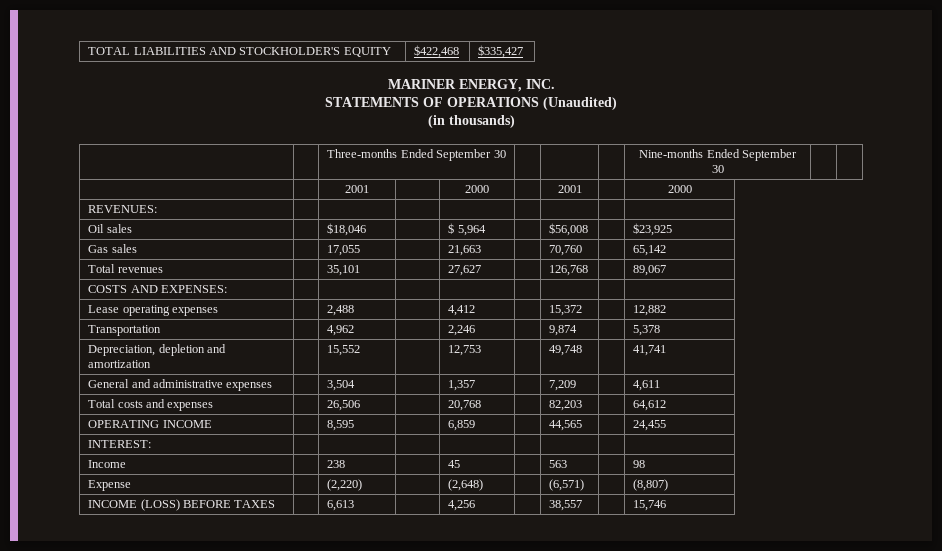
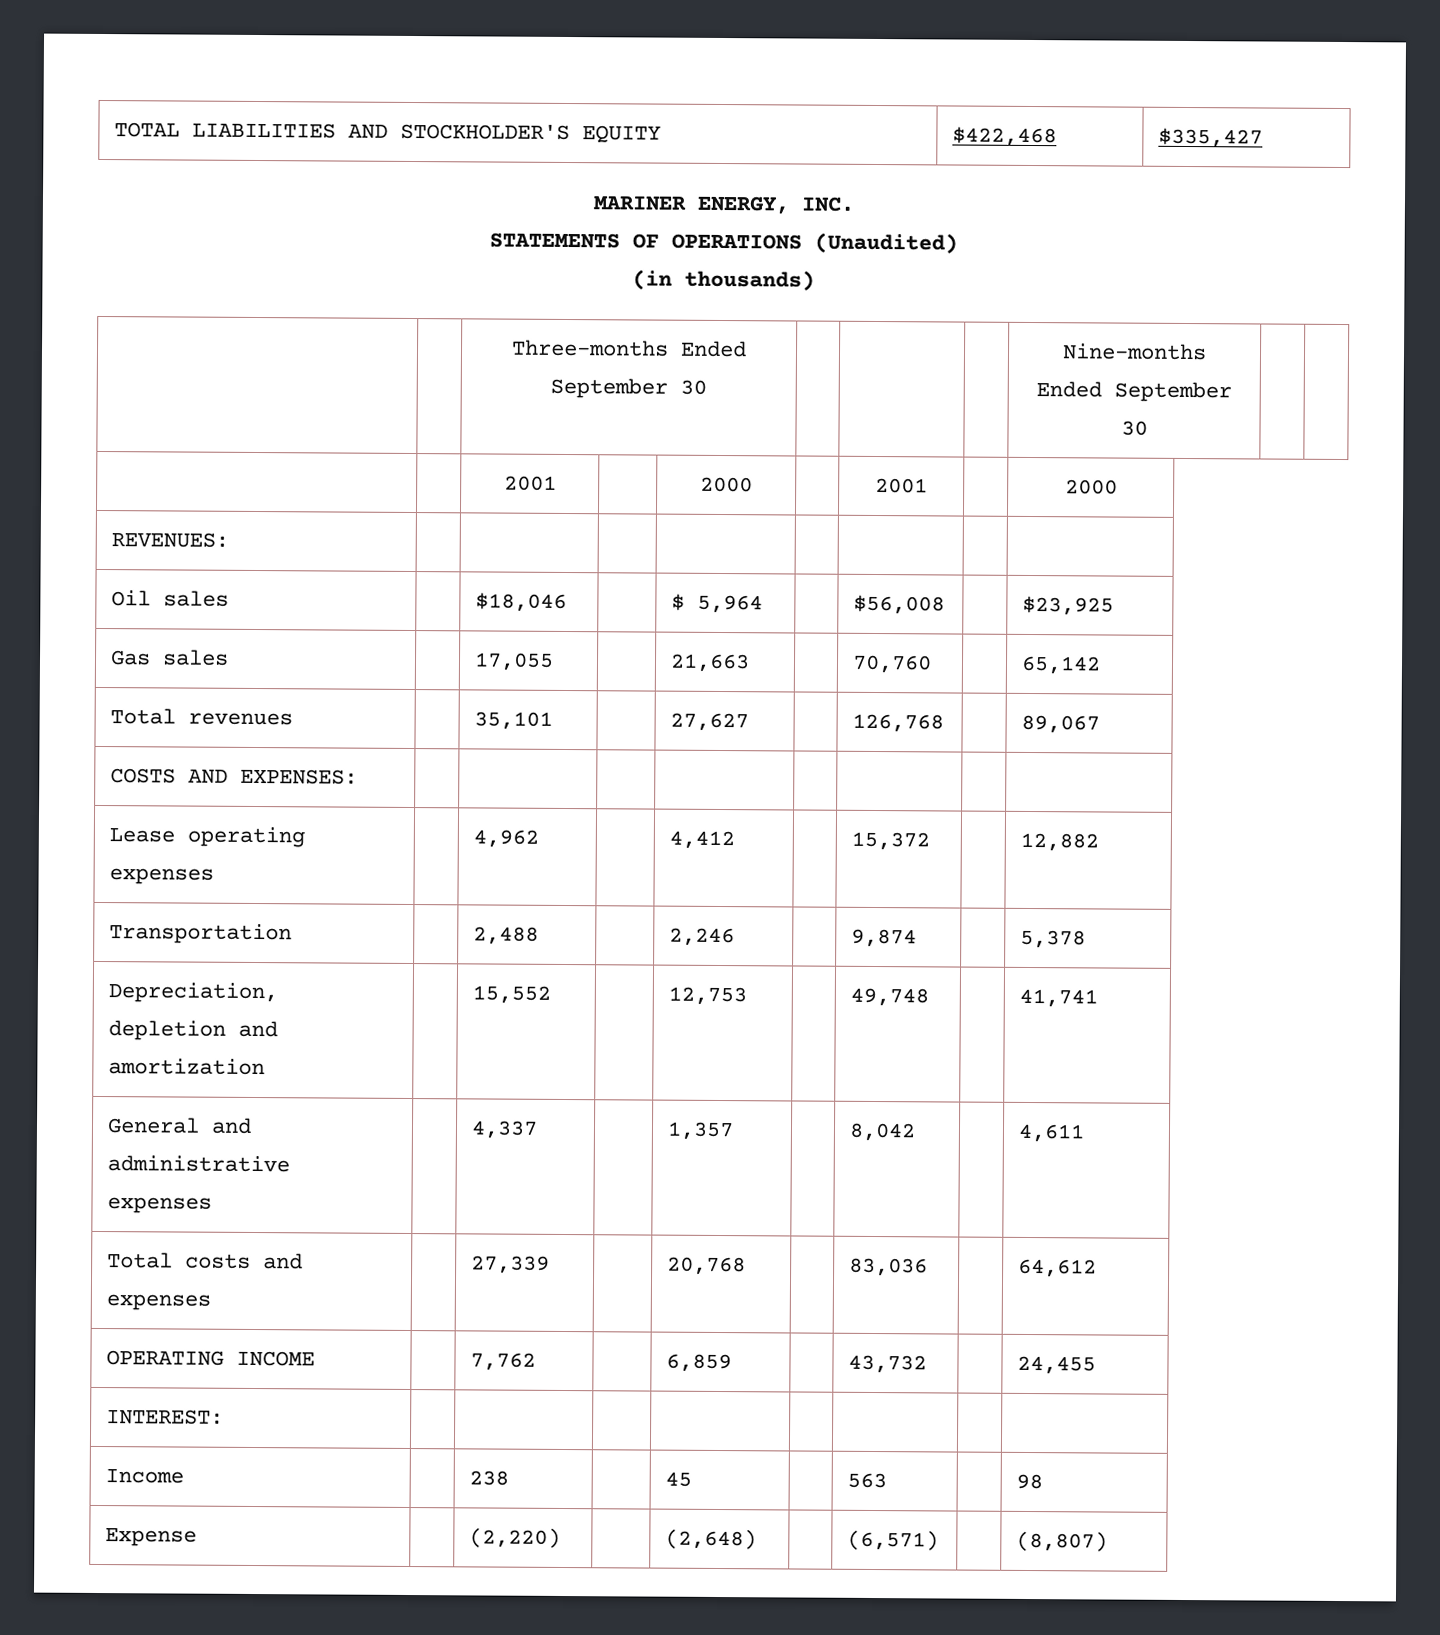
- Lease operating expenses | | 2,488 | | 4,412 | | 15,372 | | 12,882
+ Lease operating expenses | | 4,962 | | 4,412 | | 15,372 | | 12,882
- Transportation | | 4,962 | | 2,246 | | 9,874 | | 5,378
+ Transportation | | 2,488 | | 2,246 | | 9,874 | | 5,378
- General and administrative expenses | | 3,504 | | 1,357 | | 7,209 | | 4,611
+ General and administrative expenses | | 4,337 | | 1,357 | | 8,042 | | 4,611
- Total costs and expenses | | 26,506 | | 20,768 | | 82,203 | | 64,612
+ Total costs and expenses | | 27,339 | | 20,768 | | 83,036 | | 64,612
- OPERATING INCOME | | 8,595 | | 6,859 | | 44,565 | | 24,455
+ OPERATING INCOME | | 7,762 | | 6,859 | | 43,732 | | 24,455
- INCOME (LOSS) BEFORE TAXES | | 6,613 | | 4,256 | | 38,557 | | 15,746

